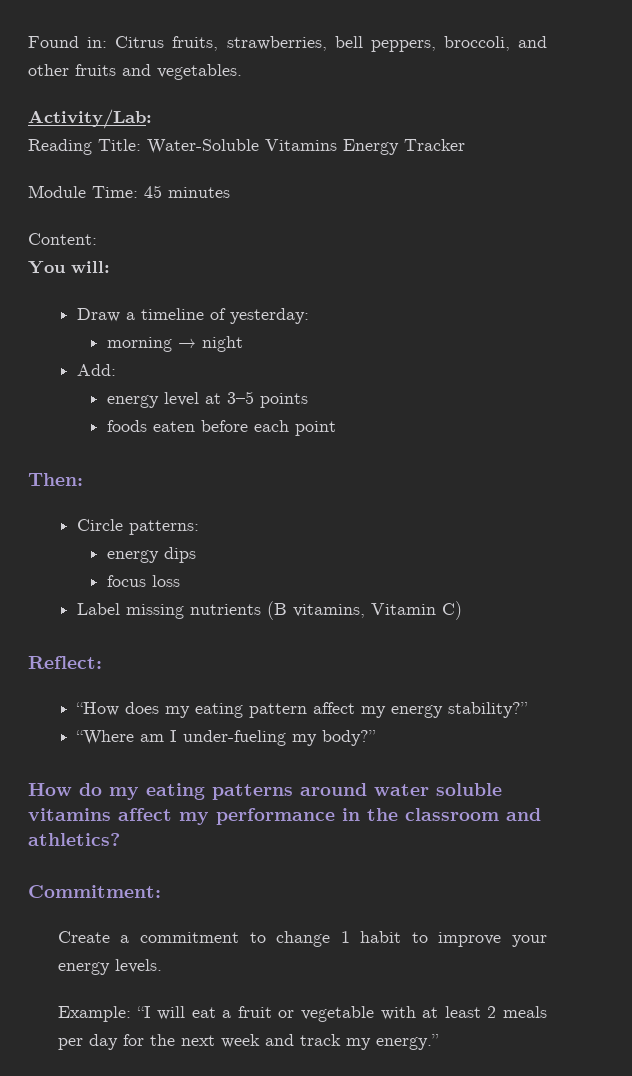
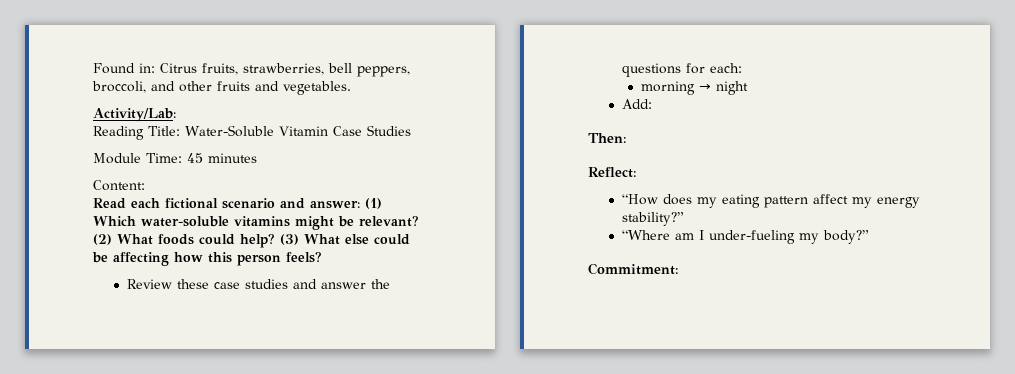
- Reading Title: Water-Soluble Vitamins Energy Tracker
+ Reading Title: Water-Soluble Vitamin Case Studies
- You will:
- Draw a timeline of yesterday:
+ Read each fictional scenario and answer: (1) Which water-soluble vitamins might be relevant? (2) What foods could help? (3) What else could be affecting how this person feels?
+ Review these case studies and answer the questions for each:
  morning → night
  Add:
- energy level at 3–5 points
- foods eaten before each point
  Then:
- Circle patterns:
- energy dips
- focus loss
- Label missing nutrients (B vitamins, Vitamin C)
- How do my eating patterns around water soluble vitamins affect my performance in the classroom and athletics?
  Commitment:
- Create a commitment to change 1 habit to improve your energy levels.
- Example: “I will eat a fruit or vegetable with at least 2 meals per day for the next week and track my energy.”

